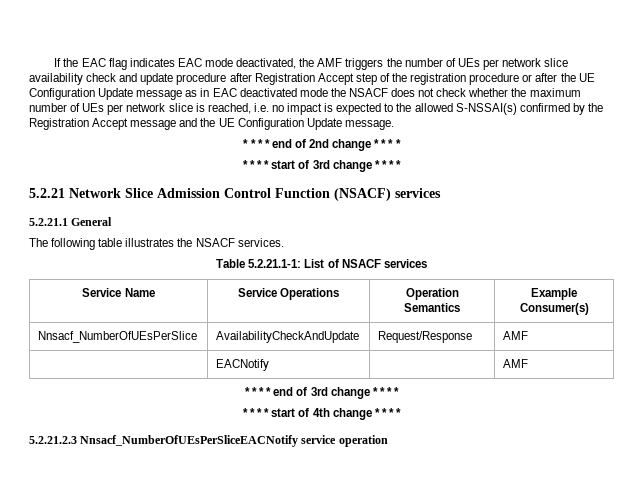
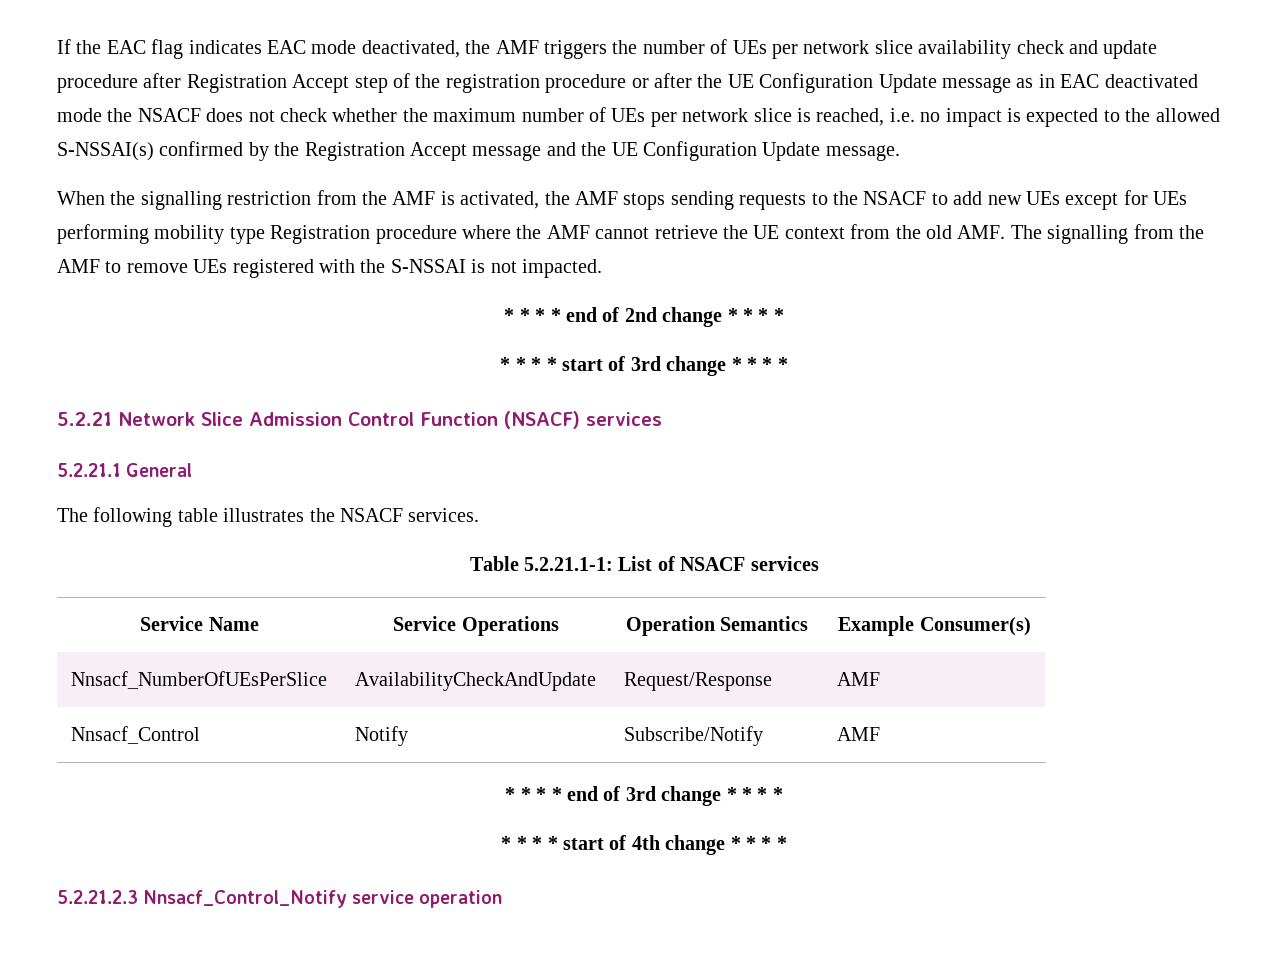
+ When the signalling restriction from the AMF is activated, the AMF stops sending requests to the NSACF to add new UEs except for UEs performing mobility type Registration procedure where the AMF cannot retrieve the UE context from the old AMF. The signalling from the AMF to remove UEs registered with the S-NSSAI is not impacted.
- | EACNotify | | AMF
+ Nnsacf_Control | Notify | Subscribe/Notify | AMF
- 5.2.21.2.3 Nnsacf_NumberOfUEsPerSliceEACNotify service operation
+ 5.2.21.2.3 Nnsacf_Control_Notify service operation

